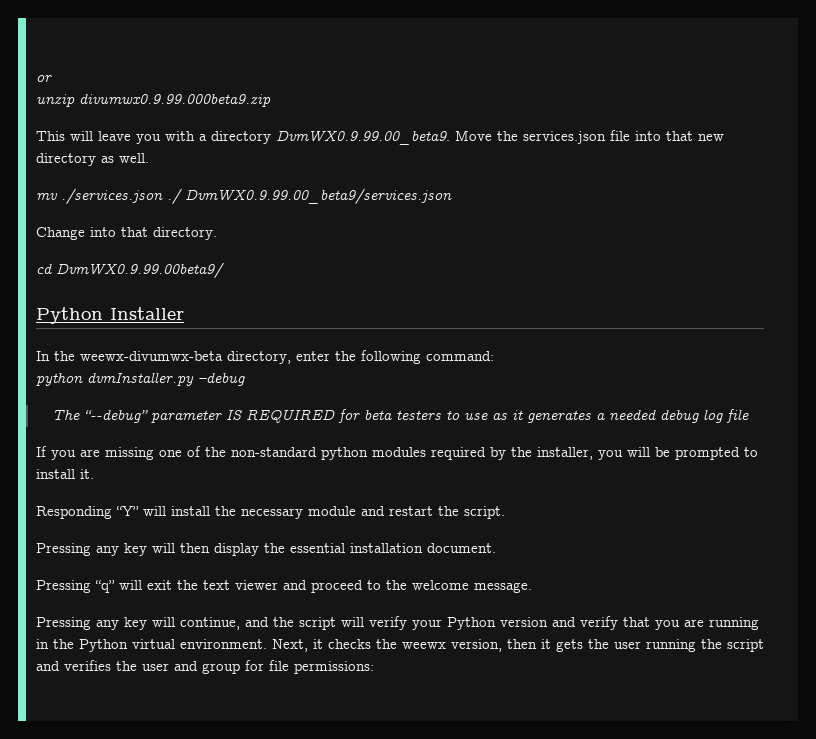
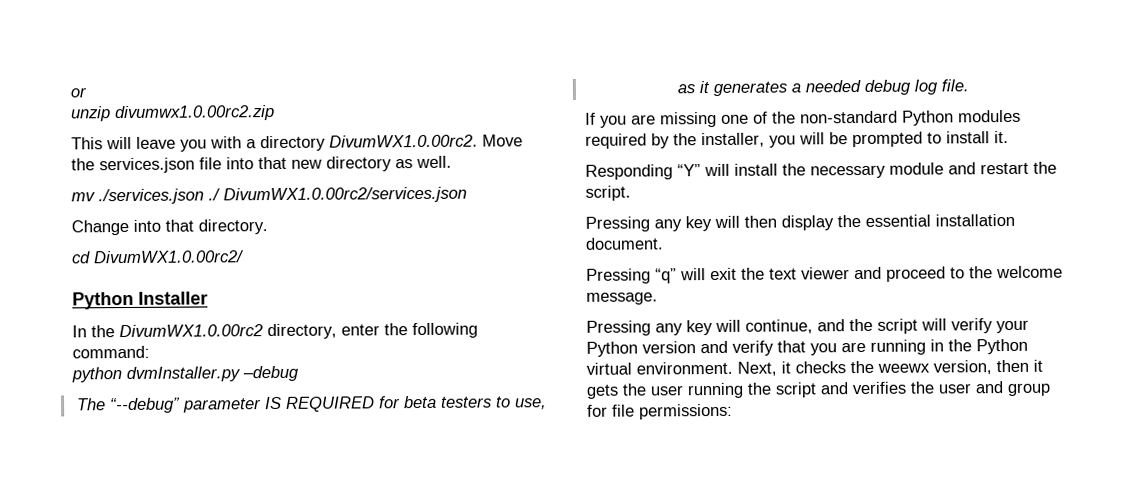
- unzip divumwx0.9.99.000beta9.zip
+ unzip divumwx1.0.00rc2.zip
- This will leave you with a directory DvmWX0.9.99.00_beta9. Move the services.json file into that new directory as well.
+ This will leave you with a directory DivumWX1.0.00rc2. Move the services.json file into that new directory as well.
- mv ./services.json ./ DvmWX0.9.99.00_beta9/services.json
+ mv ./services.json ./ DivumWX1.0.00rc2/services.json
- cd DvmWX0.9.99.00beta9/
+ cd DivumWX1.0.00rc2/
- In the weewx-divumwx-beta directory, enter the following command:
+ In the DivumWX1.0.00rc2 directory, enter the following command:
- The “--debug” parameter IS REQUIRED for beta testers to use as it generates a needed debug log file
+ The “--debug” parameter IS REQUIRED for beta testers to use, as it generates a needed debug log file.
- If you are missing one of the non-standard python modules required by the installer, you will be prompted to install it.
+ If you are missing one of the non-standard Python modules required by the installer, you will be prompted to install it.

